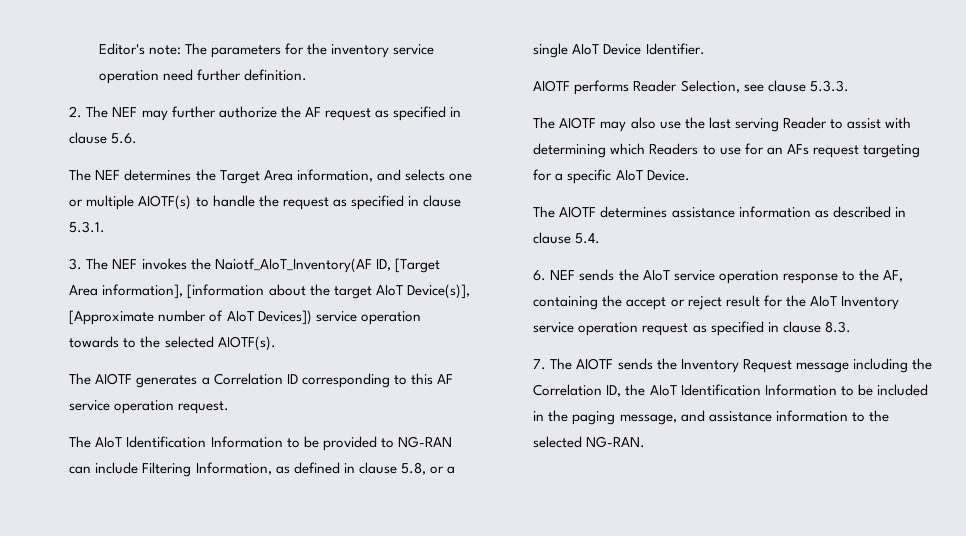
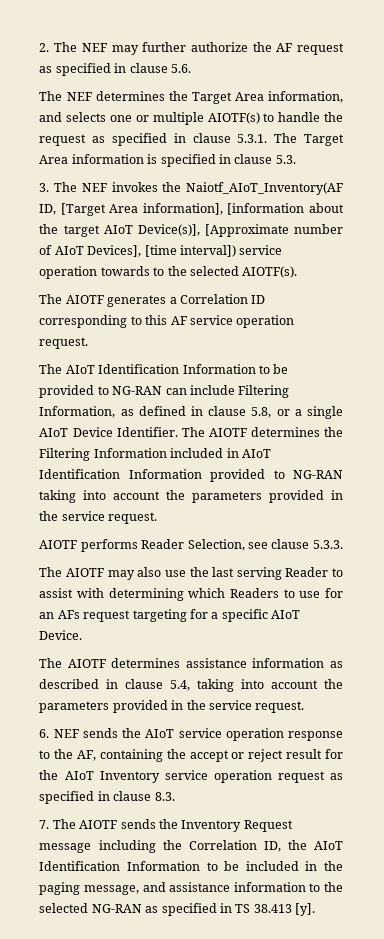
- Editor's note: The parameters for the inventory service operation need further definition.
- The NEF determines the Target Area information, and selects one or multiple AIOTF(s) to handle the request as specified in clause 5.3.1.
+ The NEF determines the Target Area information, and selects one or multiple AIOTF(s) to handle the request as specified in clause 5.3.1. The Target Area information is specified in clause 5.3.
- 3. The NEF invokes the Naiotf_AIoT_Inventory(AF ID, [Target Area information], [information about the target AIoT Device(s)], [Approximate number of AIoT Devices]) service operation towards to the selected AIOTF(s).
+ 3. The NEF invokes the Naiotf_AIoT_Inventory(AF ID, [Target Area information], [information about the target AIoT Device(s)], [Approximate number of AIoT Devices], [time interval]) service operation towards to the selected AIOTF(s).
+ The AIOTF determines the Filtering Information included in AIoT Identification Information provided to NG-RAN taking into account the parameters provided in the service request.
- The AIOTF determines assistance information as described in clause 5.4.
+ The AIOTF determines assistance information as described in clause 5.4, taking into account the parameters provided in the service request.
- 7. The AIOTF sends the Inventory Request message including the Correlation ID, the AIoT Identification Information to be included in the paging message, and assistance information to the selected NG-RAN.
+ 7. The AIOTF sends the Inventory Request message including the Correlation ID, the AIoT Identification Information to be included in the paging message, and assistance information to the selected NG-RAN as specified in TS 38.413 [y].

